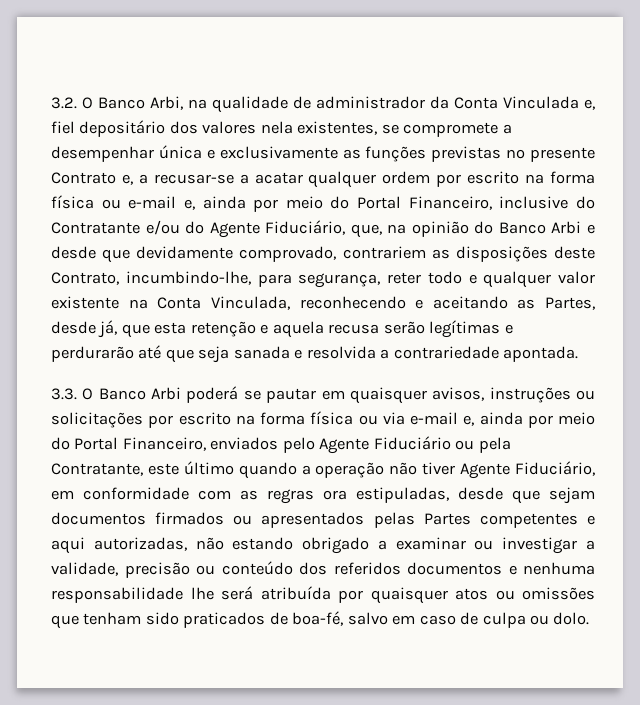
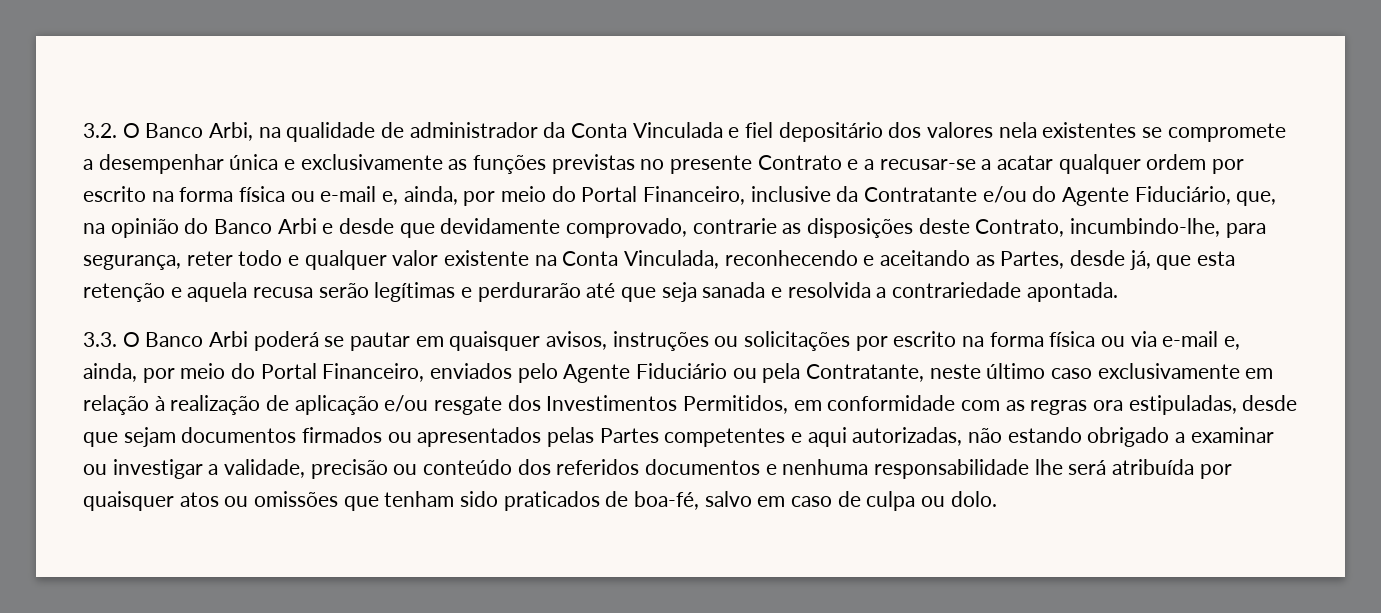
- 3.2. O Banco Arbi, na qualidade de administrador da Conta Vinculada e, fiel depositário dos valores nela existentes, se compromete a desempenhar única e exclusivamente as funções previstas no presente Contrato e, a recusar-se a acatar qualquer ordem por escrito na forma física ou e-mail e, ainda por meio do Portal Financeiro, inclusive do Contratante e/ou do Agente Fiduciário, que, na opinião do Banco Arbi e desde que devidamente comprovado, contrariem as disposições deste Contrato, incumbindo-lhe, para segurança, reter todo e qualquer valor existente na Conta Vinculada, reconhecendo e aceitando as Partes, desde já, que esta retenção e aquela recusa serão legítimas e perdurarão até que seja sanada e resolvida a contrariedade apontada.
+ 3.2. O Banco Arbi, na qualidade de administrador da Conta Vinculada e fiel depositário dos valores nela existentes se compromete a desempenhar única e exclusivamente as funções previstas no presente Contrato e a recusar-se a acatar qualquer ordem por escrito na forma física ou e-mail e, ainda, por meio do Portal Financeiro, inclusive da Contratante e/ou do Agente Fiduciário, que, na opinião do Banco Arbi e desde que devidamente comprovado, contrarie as disposições deste Contrato, incumbindo-lhe, para segurança, reter todo e qualquer valor existente na Conta Vinculada, reconhecendo e aceitando as Partes, desde já, que esta retenção e aquela recusa serão legítimas e perdurarão até que seja sanada e resolvida a contrariedade apontada.
- 3.3. O Banco Arbi poderá se pautar em quaisquer avisos, instruções ou solicitações por escrito na forma física ou via e-mail e, ainda por meio do Portal Financeiro, enviados pelo Agente Fiduciário ou pela Contratante, este último quando a operação não tiver Agente Fiduciário, em conformidade com as regras ora estipuladas, desde que sejam documentos firmados ou apresentados pelas Partes competentes e aqui autorizadas, não estando obrigado a examinar ou investigar a validade, precisão ou conteúdo dos referidos documentos e nenhuma responsabilidade lhe será atribuída por quaisquer atos ou omissões que tenham sido praticados de boa-fé, salvo em caso de culpa ou dolo.
+ 3.3. O Banco Arbi poderá se pautar em quaisquer avisos, instruções ou solicitações por escrito na forma física ou via e-mail e, ainda, por meio do Portal Financeiro, enviados pelo Agente Fiduciário ou pela Contratante, neste último caso exclusivamente em relação à realização de aplicação e/ou resgate dos Investimentos Permitidos, em conformidade com as regras ora estipuladas, desde que sejam documentos firmados ou apresentados pelas Partes competentes e aqui autorizadas, não estando obrigado a examinar ou investigar a validade, precisão ou conteúdo dos referidos documentos e nenhuma responsabilidade lhe será atribuída por quaisquer atos ou omissões que tenham sido praticados de boa-fé, salvo em caso de culpa ou dolo.

